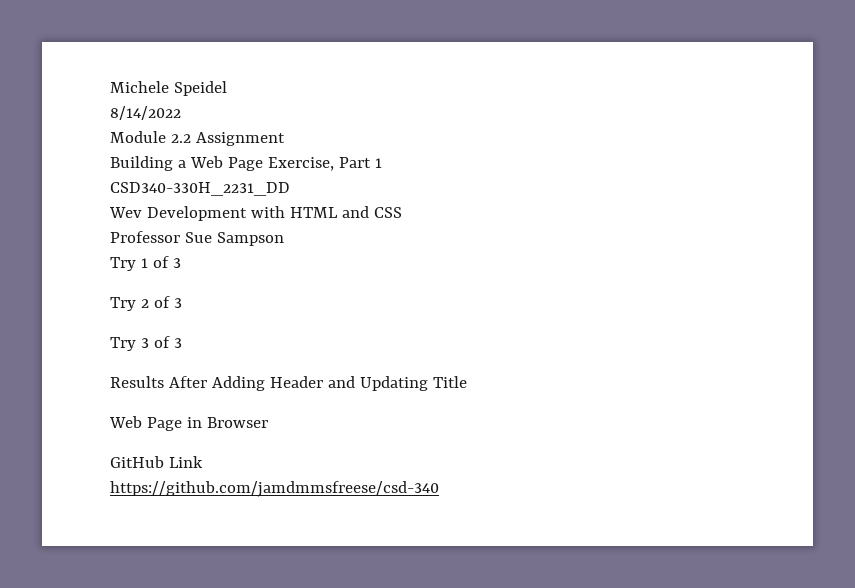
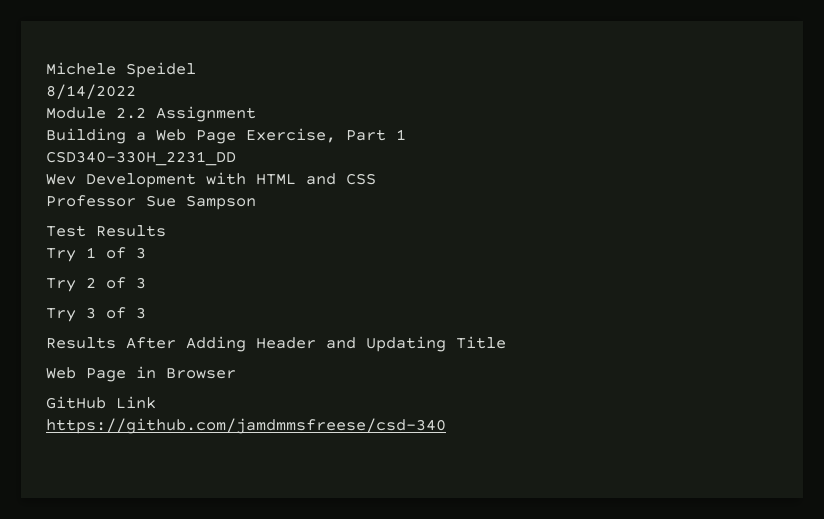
+ Test Results

